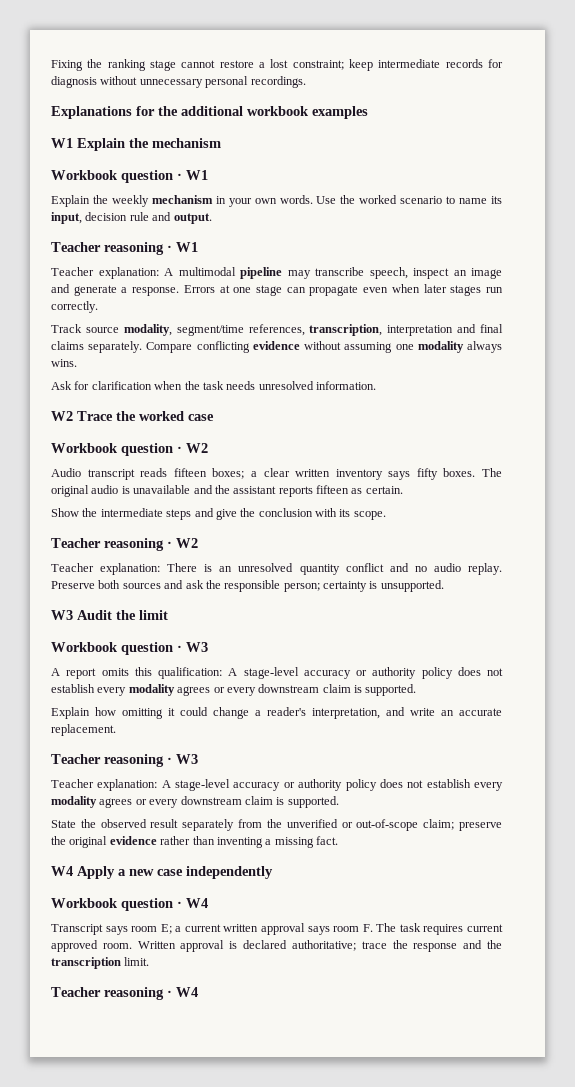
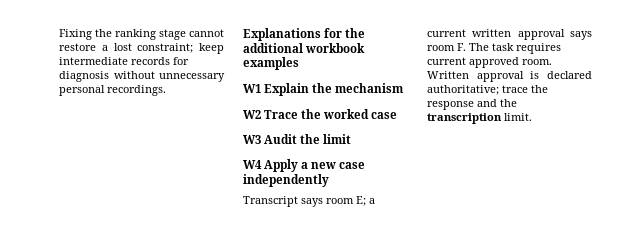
- Workbook question · W1
- Explain the weekly mechanism in your own words. Use the worked scenario to name its input, decision rule and output.
- Teacher reasoning · W1
- Teacher explanation: A multimodal pipeline may transcribe speech, inspect an image and generate a response. Errors at one stage can propagate even when later stages run correctly.
- Track source modality, segment/time references, transcription, interpretation and final claims separately. Compare conflicting evidence without assuming one modality always wins.
- Ask for clarification when the task needs unresolved information.
- Workbook question · W2
- Audio transcript reads fifteen boxes; a clear written inventory says fifty boxes. The original audio is unavailable and the assistant reports fifteen as certain.
- Show the intermediate steps and give the conclusion with its scope.
- Teacher reasoning · W2
- Teacher explanation: There is an unresolved quantity conflict and no audio replay. Preserve both sources and ask the responsible person; certainty is unsupported.
  W3 Audit the limit
- Workbook question · W3
- A report omits this qualification: A stage-level accuracy or authority policy does not establish every modality agrees or every downstream claim is supported.
- Explain how omitting it could change a reader's interpretation, and write an accurate replacement.
- Teacher reasoning · W3
- Teacher explanation: A stage-level accuracy or authority policy does not establish every modality agrees or every downstream claim is supported.
- State the observed result separately from the unverified or out-of-scope claim; preserve the original evidence rather than inventing a missing fact.
- Workbook question · W4
- Teacher reasoning · W4

